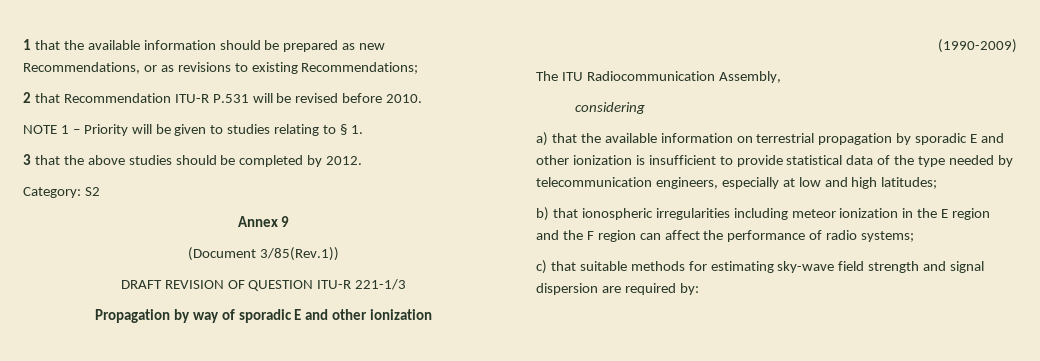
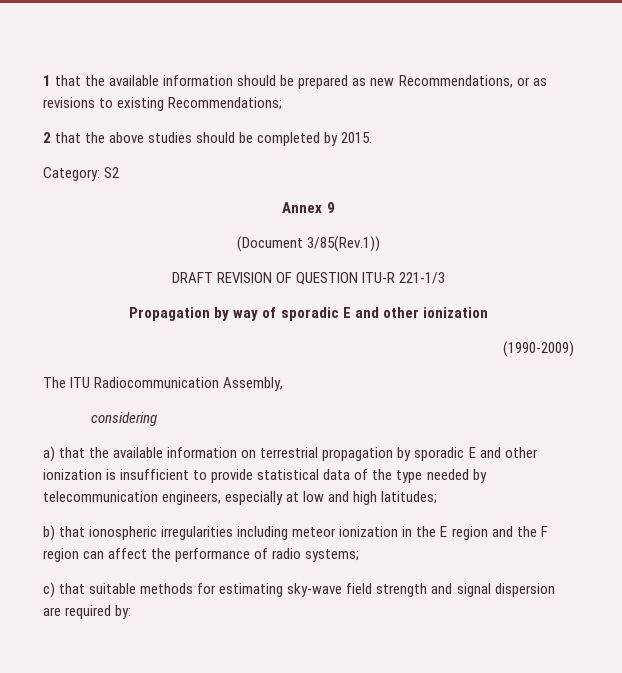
- 2 that Recommendation ITU-R P.531 will be revised before 2010.
- NOTE 1 – Priority will be given to studies relating to § 1.
- 3 that the above studies should be completed by 2012.
+ 2 that the above studies should be completed by 2015.

